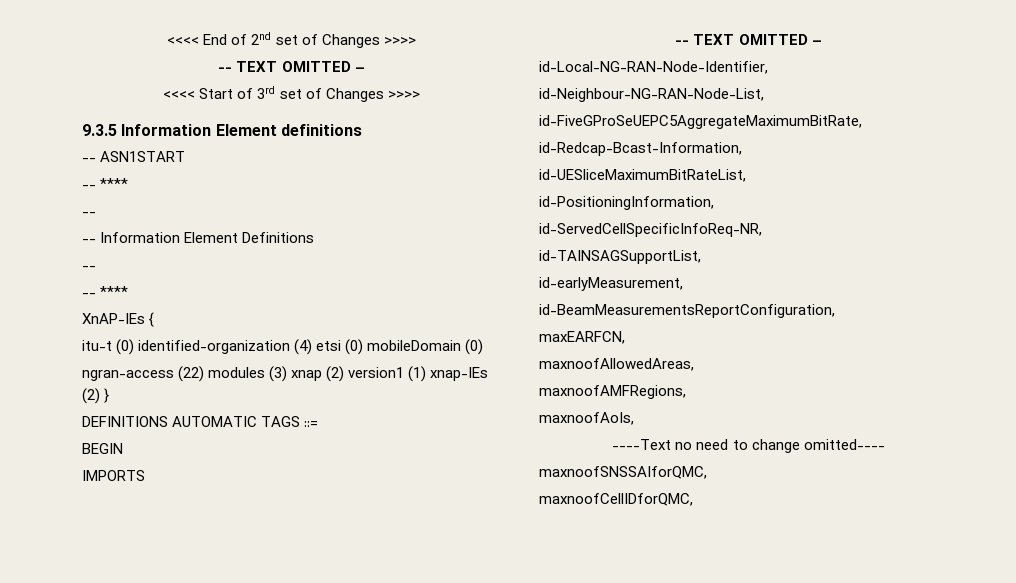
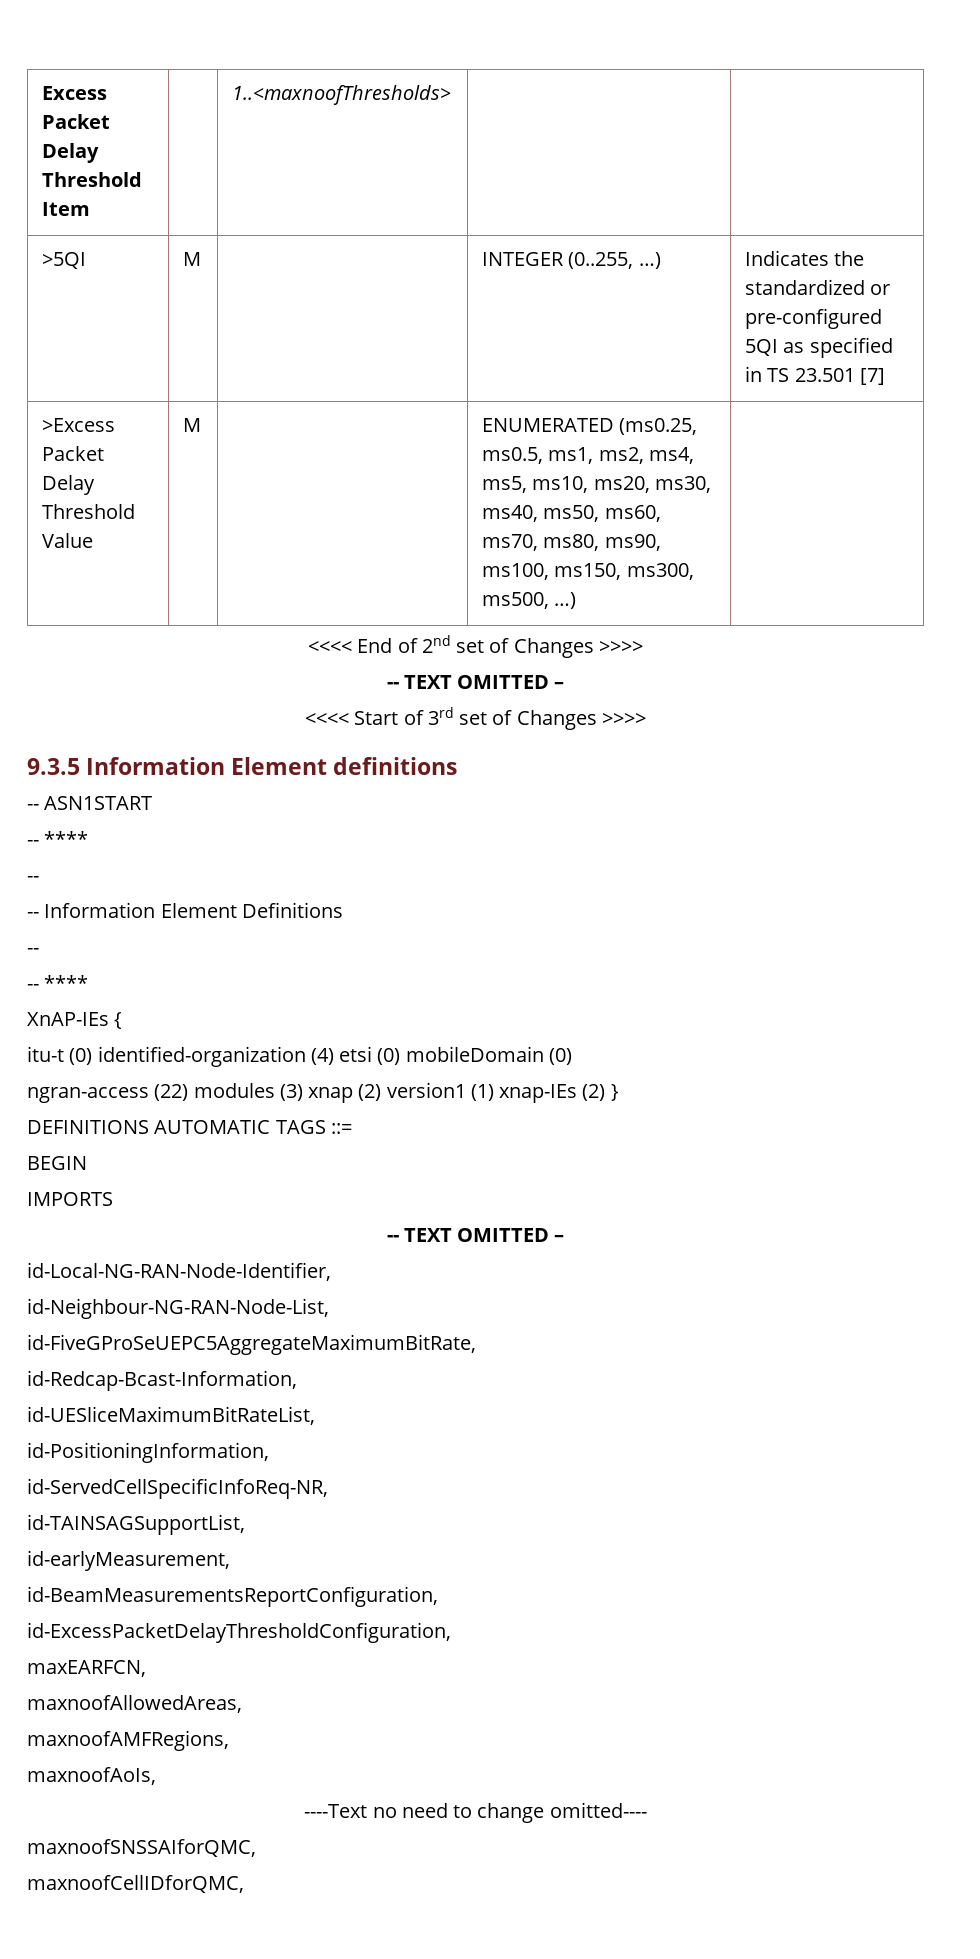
+ Excess Packet Delay Threshold Item | | 1..<maxnoofThresholds> | |
+ >5QI | M | | INTEGER (0..255, …) | Indicates the standardized or pre-configured 5QI as specified in TS 23.501 [7]
+ >Excess Packet Delay Threshold Value | M | | ENUMERATED (ms0.25, ms0.5, ms1, ms2, ms4, ms5, ms10, ms20, ms30, ms40, ms50, ms60, ms70, ms80, ms90, ms100, ms150, ms300, ms500, …) |
+ id-ExcessPacketDelayThresholdConfiguration,

